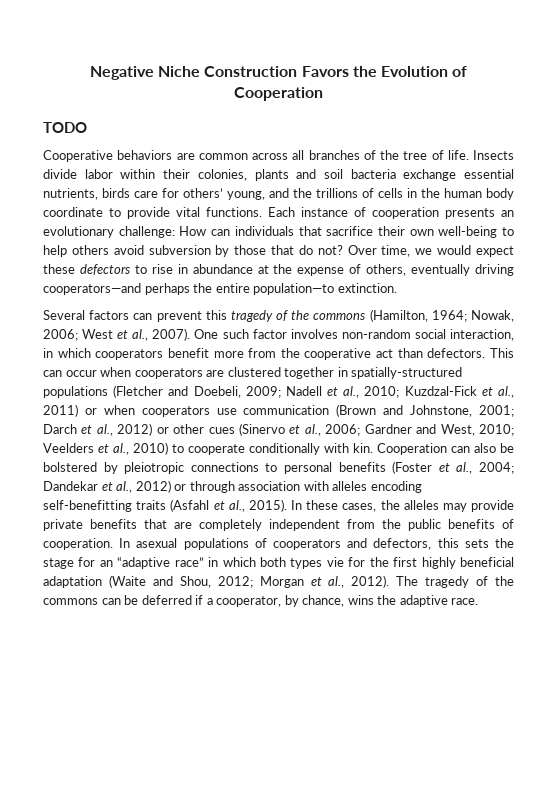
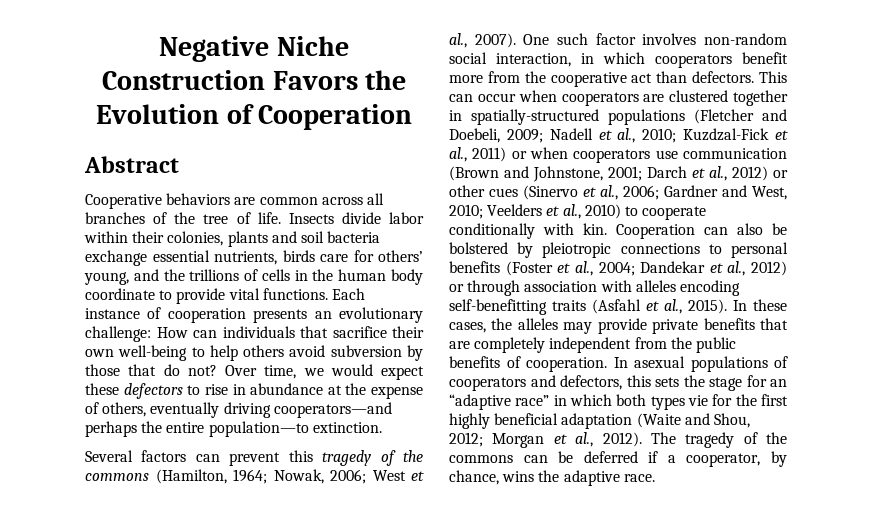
- TODO
+ Abstract

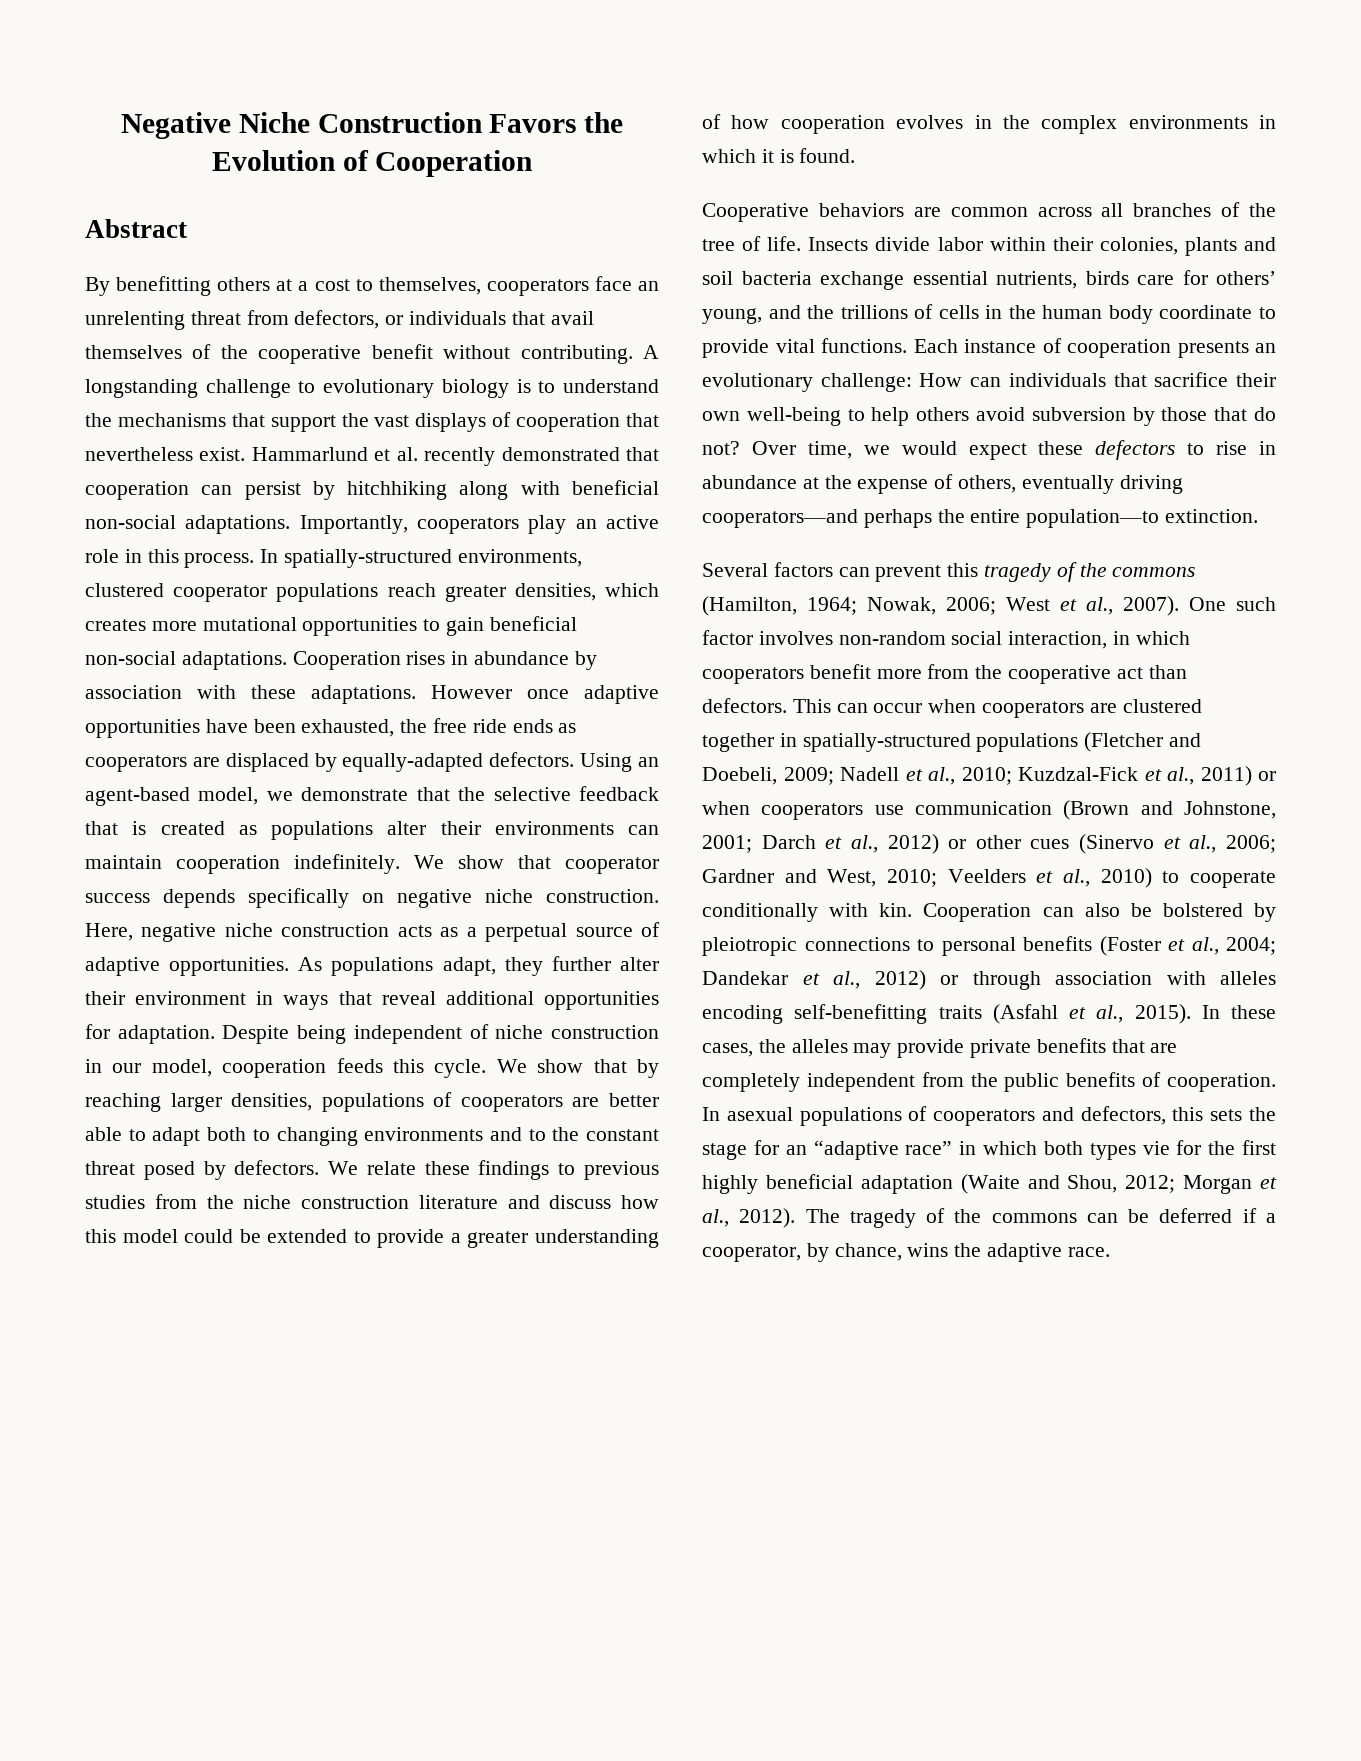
+ By benefitting others at a cost to themselves, cooperators face an unrelenting threat from defectors, or individuals that avail themselves of the cooperative benefit without contributing. A longstanding challenge to evolutionary biology is to understand the mechanisms that support the vast displays of cooperation that nevertheless exist. Hammarlund et al. recently demonstrated that cooperation can persist by hitchhiking along with beneficial non-social adaptations. Importantly, cooperators play an active role in this process. In spatially-structured environments, clustered cooperator populations reach greater densities, which creates more mutational opportunities to gain beneficial non-social adaptations. Cooperation rises in abundance by association with these adaptations. However once adaptive opportunities have been exhausted, the free ride ends as cooperators are displaced by equally-adapted defectors. Using an agent-based model, we demonstrate that the selective feedback that is created as populations alter their environments can maintain cooperation indefinitely. We show that cooperator success depends specifically on negative niche construction. Here, negative niche construction acts as a perpetual source of adaptive opportunities. As populations adapt, they further alter their environment in ways that reveal additional opportunities for adaptation. Despite being independent of niche construction in our model, cooperation feeds this cycle. We show that by reaching larger densities, populations of cooperators are better able to adapt both to changing environments and to the constant threat posed by defectors. We relate these findings to previous studies from the niche construction literature and discuss how this model could be extended to provide a greater understanding of how cooperation evolves in the complex environments in which it is found.

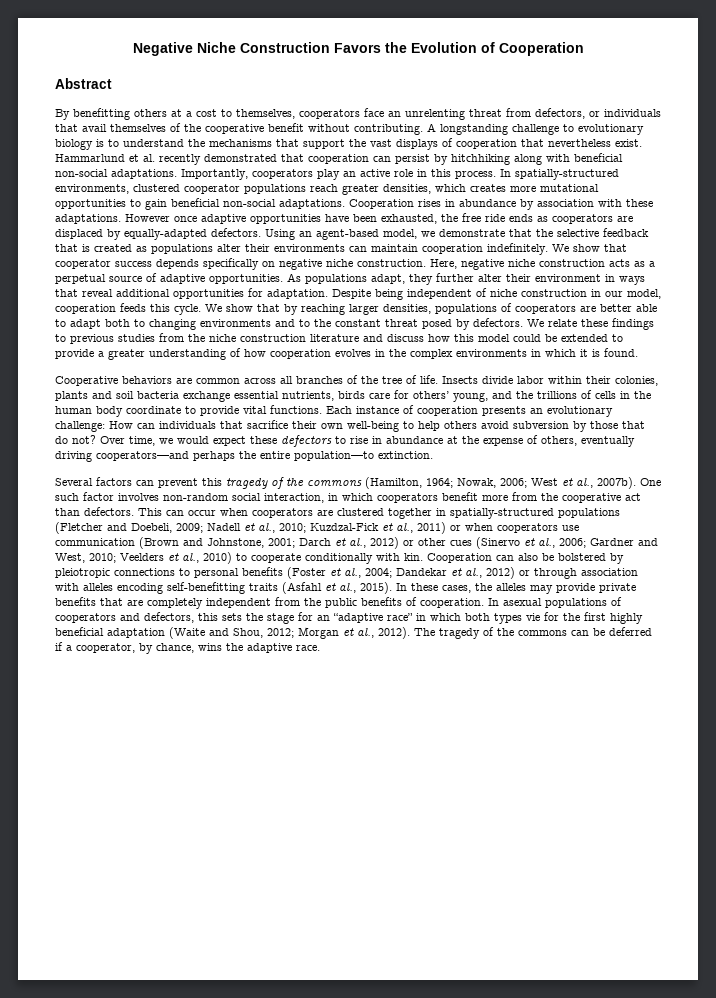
- Several factors can prevent this tragedy of the commons (Hamilton, 1964; Nowak, 2006; West et al., 2007).
+ Several factors can prevent this tragedy of the commons (Hamilton, 1964; Nowak, 2006; West et al., 2007b).

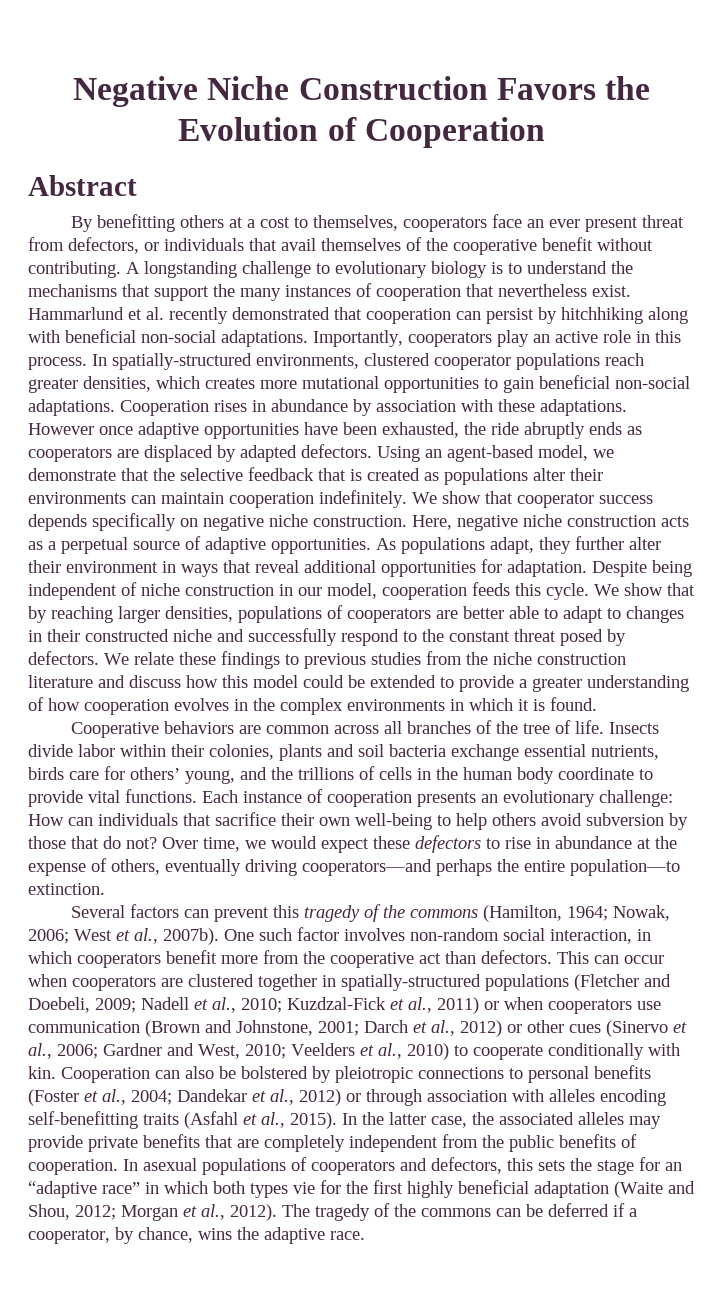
- By benefitting others at a cost to themselves, cooperators face an unrelenting threat from defectors, or individuals that avail themselves of the cooperative benefit without contributing.
+ By benefitting others at a cost to themselves, cooperators face an ever present threat from defectors, or individuals that avail themselves of the cooperative benefit without contributing.
- A longstanding challenge to evolutionary biology is to understand the mechanisms that support the vast displays of cooperation that nevertheless exist.
+ A longstanding challenge to evolutionary biology is to understand the mechanisms that support the many instances of cooperation that nevertheless exist.
- However once adaptive opportunities have been exhausted, the free ride ends as cooperators are displaced by equally-adapted defectors.
+ However once adaptive opportunities have been exhausted, the ride abruptly ends as cooperators are displaced by adapted defectors.
- We show that by reaching larger densities, populations of cooperators are better able to adapt both to changing environments and to the constant threat posed by defectors.
+ We show that by reaching larger densities, populations of cooperators are better able to adapt to changes in their constructed niche and successfully respond to the constant threat posed by defectors.
- In these cases, the alleles may provide private benefits that are completely independent from the public benefits of cooperation.
+ In the latter case, the associated alleles may provide private benefits that are completely independent from the public benefits of cooperation.

